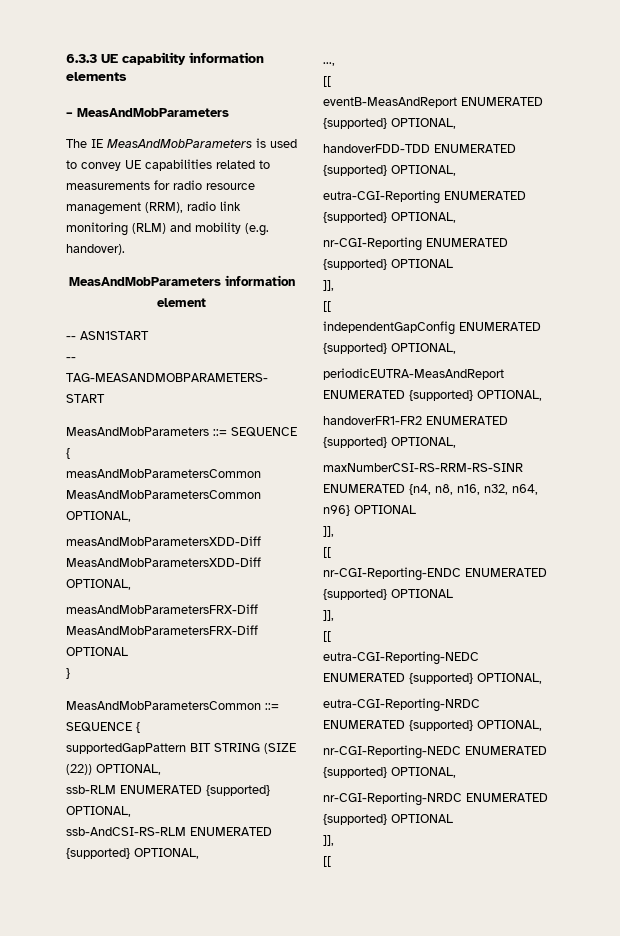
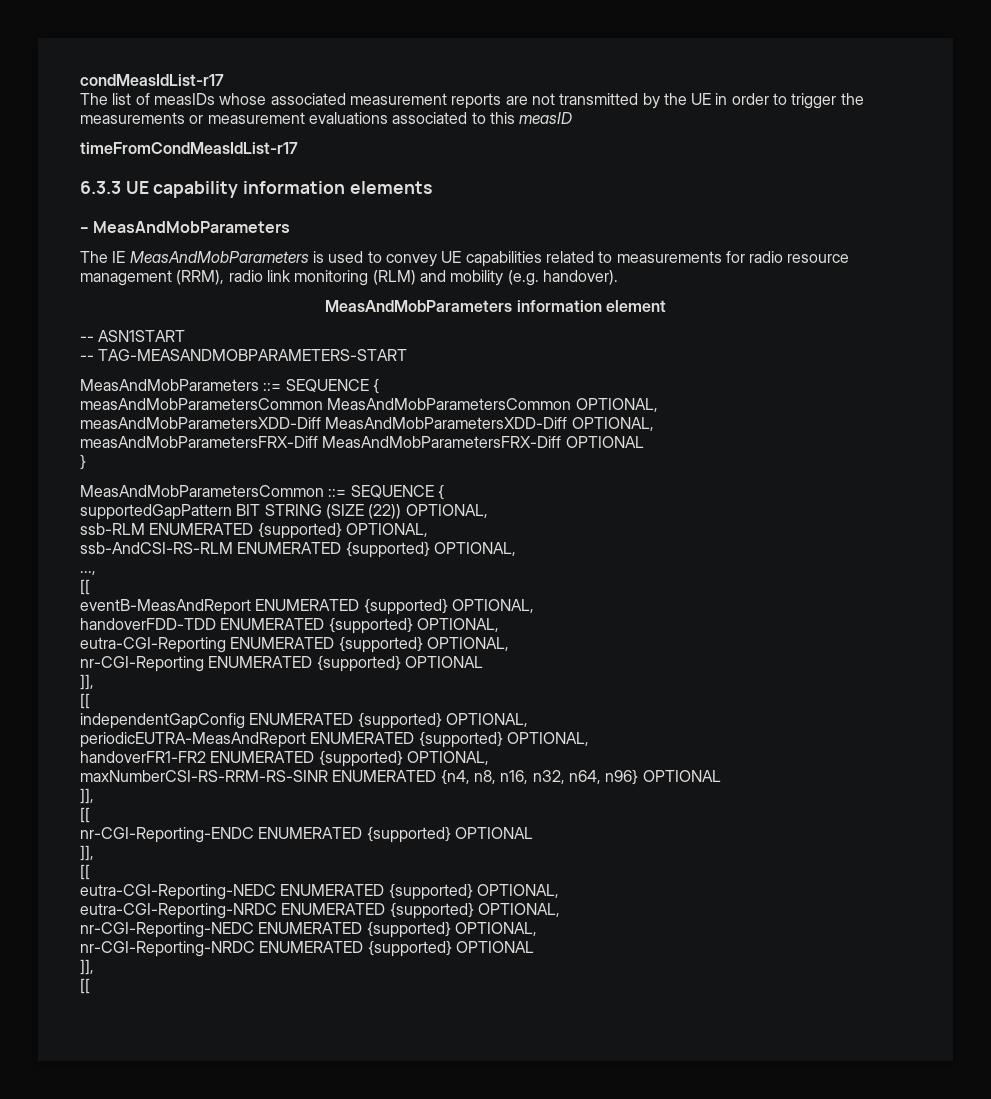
+ condMeasIdList-r17
+ The list of measIDs whose associated measurement reports are not transmitted by the UE in order to trigger the measurements or measurement evaluations associated to this measID
+ timeFromCondMeasIdList-r17

